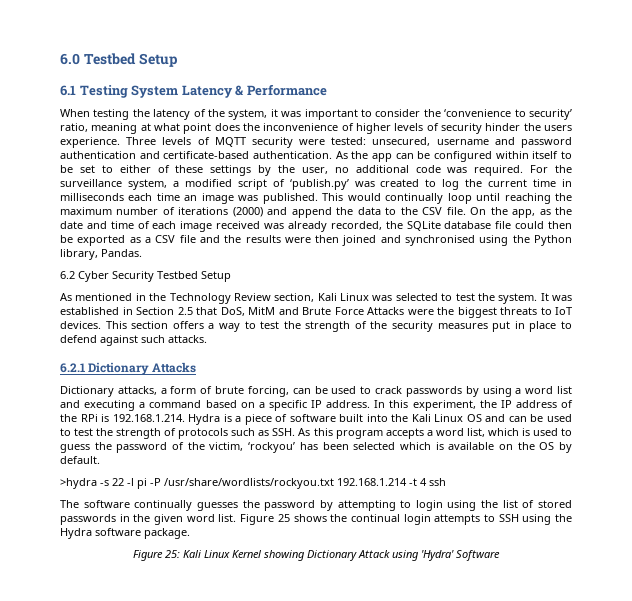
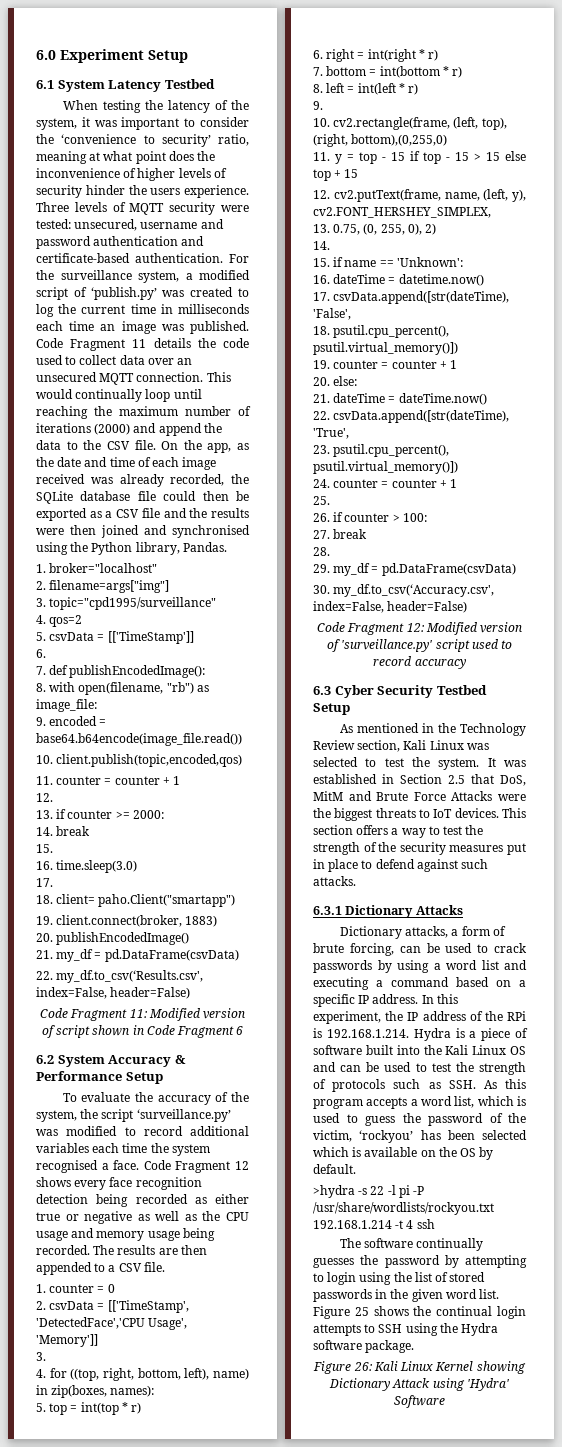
- 6.0 Testbed Setup
+ 6.0 Experiment Setup
- 6.1 Testing System Latency & Performance
+ 6.1 System Latency Testbed
- As the app can be configured within itself to be set to either of these settings by the user, no additional code was required.
+ Code Fragment 11 details the code used to collect data over an unsecured MQTT connection.
- 6.2 Cyber Security Testbed Setup
+ 1. broker="localhost"
+ 2. filename=args["img"]
+ 3. topic="cpd1995/surveillance"
+ 4. qos=2
+ 5. csvData = [['TimeStamp']]
+ 6.
+ 7. def publishEncodedImage():
+ 8. with open(filename, "rb") as image_file:
+ 9. encoded = base64.b64encode(image_file.read())
+ 10. client.publish(topic,encoded,qos)
+ 11. counter = counter + 1
+ 12.
+ 13. if counter >= 2000:
+ 14. break
+ 15.
+ 16. time.sleep(3.0)
+ 17.
+ 18. client= paho.Client("smartapp")
+ 19. client.connect(broker, 1883)
+ 20. publishEncodedImage()
+ 21. my_df = pd.DataFrame(csvData)
+ 22. my_df.to_csv(‘Results.csv', index=False, header=False)
+ Code Fragment 11: Modified version of script shown in Code Fragment 6
+ 6.2 System Accuracy & Performance Setup
+ To evaluate the accuracy of the system, the script ‘surveillance.py’ was modified to record additional variables each time the system recognised a face. Code Fragment 12 shows every face recognition detection being recorded as either true or negative as well as the CPU usage and memory usage being recorded. The results are then appended to a CSV file.
+ 1. counter = 0
+ 2. csvData = [['TimeStamp', 'DetectedFace','CPU Usage', 'Memory']]
+ 3.
+ 4. for ((top, right, bottom, left), name) in zip(boxes, names):
+ 5. top = int(top * r)
+ 6. right = int(right * r)
+ 7. bottom = int(bottom * r)
+ 8. left = int(left * r)
+ 9.
+ 10. cv2.rectangle(frame, (left, top), (right, bottom),(0,255,0)
+ 11. y = top - 15 if top - 15 > 15 else top + 15
+ 12. cv2.putText(frame, name, (left, y), cv2.FONT_HERSHEY_SIMPLEX,
+ 13. 0.75, (0, 255, 0), 2)
+ 14.
+ 15. if name == 'Unknown':
+ 16. dateTime = datetime.now()
+ 17. csvData.append([str(dateTime), 'False',
+ 18. psutil.cpu_percent(), psutil.virtual_memory()])
+ 19. counter = counter + 1
+ 20. else:
+ 21. dateTime = dateTime.now()
+ 22. csvData.append([str(dateTime), 'True',
+ 23. psutil.cpu_percent(), psutil.virtual_memory()])
+ 24. counter = counter + 1
+ 25.
+ 26. if counter > 100:
+ 27. break
+ 28.
+ 29. my_df = pd.DataFrame(csvData)
+ 30. my_df.to_csv(‘Accuracy.csv', index=False, header=False)
+ Code Fragment 12: Modified version of 'surveillance.py' script used to record accuracy
+ 6.3 Cyber Security Testbed Setup
- 6.2.1 Dictionary Attacks
+ 6.3.1 Dictionary Attacks
- Figure 25: Kali Linux Kernel showing Dictionary Attack using 'Hydra' Software
+ Figure 26: Kali Linux Kernel showing Dictionary Attack using 'Hydra' Software

